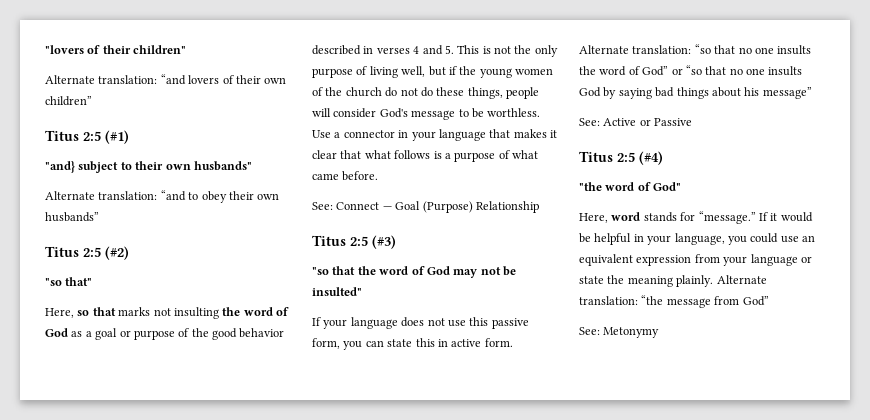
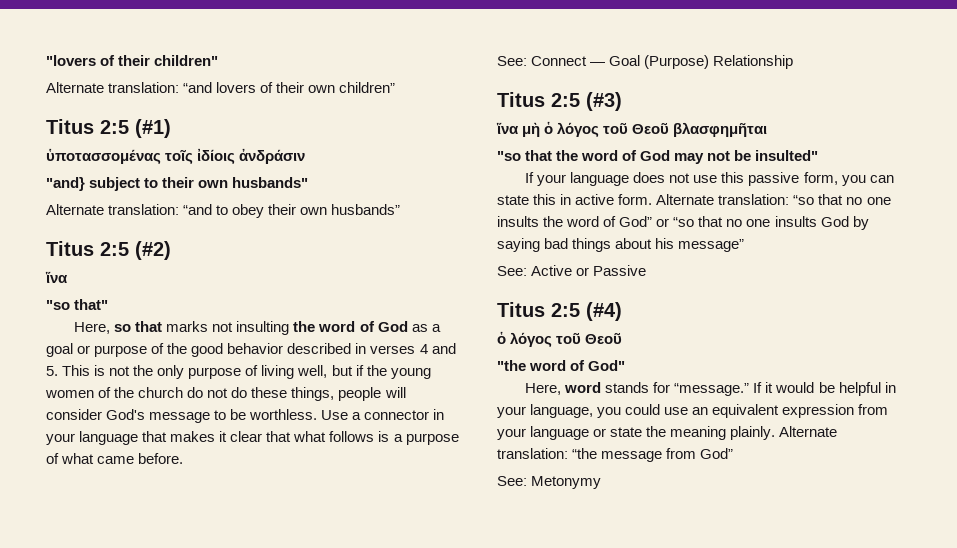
+ ὑποτασσομένας τοῖς ἰδίοις ἀνδράσιν
  Titus 2:5 (#2)
+ ἵνα
+ ἵνα μὴ ὁ λόγος τοῦ Θεοῦ βλασφημῆται
  Titus 2:5 (#4)
+ ὁ λόγος τοῦ Θεοῦ

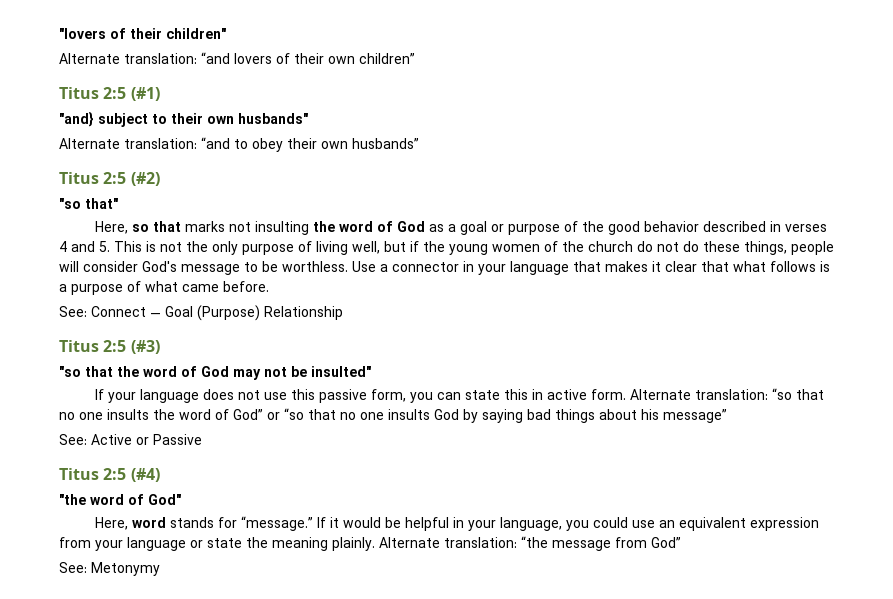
- ὑποτασσομένας τοῖς ἰδίοις ἀνδράσιν
  Titus 2:5 (#2)
- ἵνα
- ἵνα μὴ ὁ λόγος τοῦ Θεοῦ βλασφημῆται
  Titus 2:5 (#4)
- ὁ λόγος τοῦ Θεοῦ

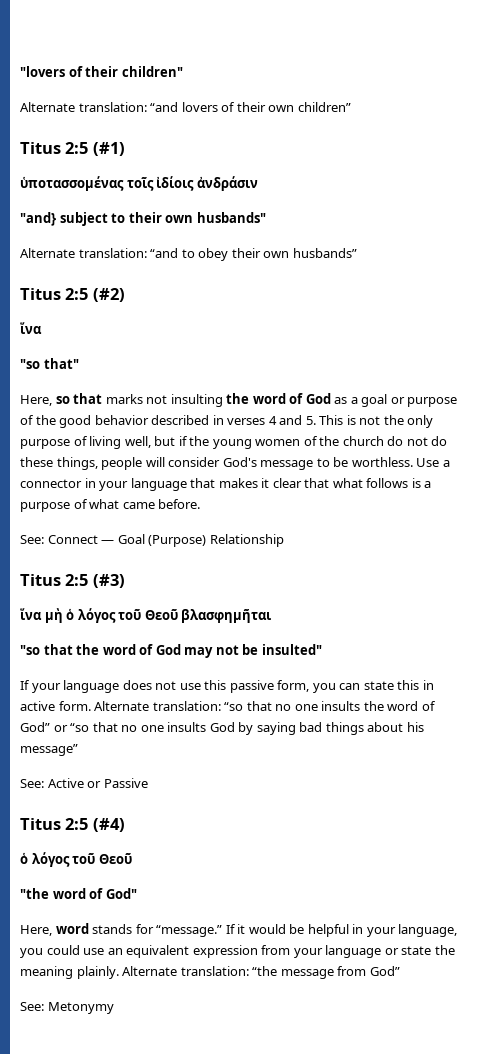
+ ὑποτασσομένας τοῖς ἰδίοις ἀνδράσιν
  Titus 2:5 (#2)
+ ἵνα
+ ἵνα μὴ ὁ λόγος τοῦ Θεοῦ βλασφημῆται
  Titus 2:5 (#4)
+ ὁ λόγος τοῦ Θεοῦ

